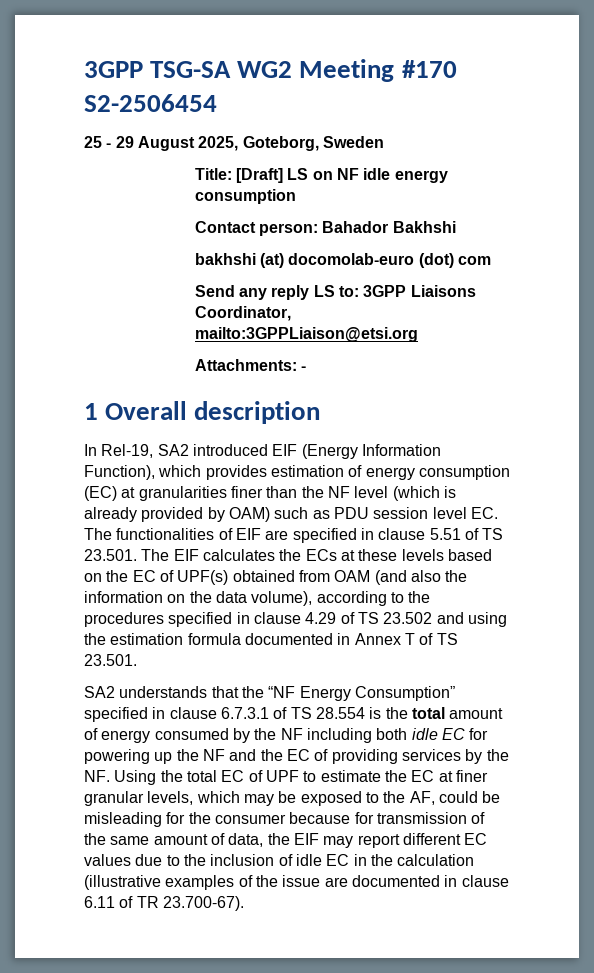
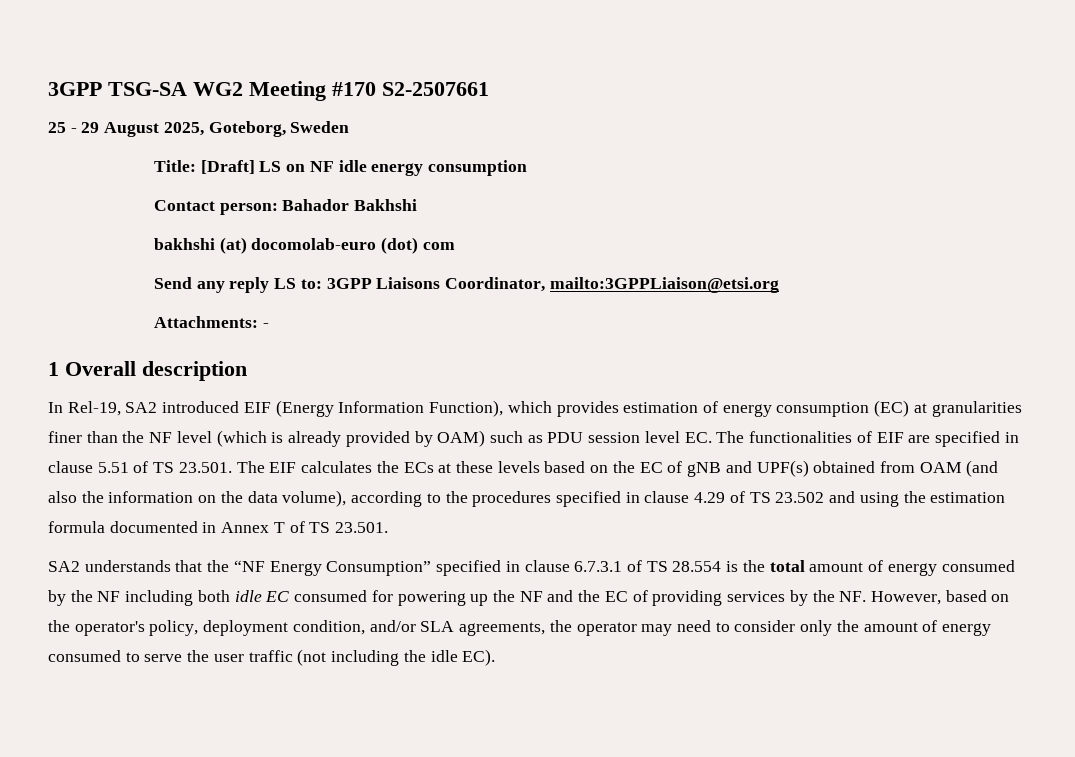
- 3GPP TSG-SA WG2 Meeting #170 S2-2506454
+ 3GPP TSG-SA WG2 Meeting #170 S2-2507661
- In Rel-19, SA2 introduced EIF (Energy Information Function), which provides estimation of energy consumption (EC) at granularities finer than the NF level (which is already provided by OAM) such as PDU session level EC. The functionalities of EIF are specified in clause 5.51 of TS 23.501. The EIF calculates the ECs at these levels based on the EC of UPF(s) obtained from OAM (and also the information on the data volume), according to the procedures specified in clause 4.29 of TS 23.502 and using the estimation formula documented in Annex T of TS 23.501.
+ In Rel-19, SA2 introduced EIF (Energy Information Function), which provides estimation of energy consumption (EC) at granularities finer than the NF level (which is already provided by OAM) such as PDU session level EC. The functionalities of EIF are specified in clause 5.51 of TS 23.501. The EIF calculates the ECs at these levels based on the EC of gNB and UPF(s) obtained from OAM (and also the information on the data volume), according to the procedures specified in clause 4.29 of TS 23.502 and using the estimation formula documented in Annex T of TS 23.501.
- SA2 understands that the “NF Energy Consumption” specified in clause 6.7.3.1 of TS 28.554 is the total amount of energy consumed by the NF including both idle EC for powering up the NF and the EC of providing services by the NF. Using the total EC of UPF to estimate the EC at finer granular levels, which may be exposed to the AF, could be misleading for the consumer because for transmission of the same amount of data, the EIF may report different EC values due to the inclusion of idle EC in the calculation (illustrative examples of the issue are documented in clause 6.11 of TR 23.700-67).
+ SA2 understands that the “NF Energy Consumption” specified in clause 6.7.3.1 of TS 28.554 is the total amount of energy consumed by the NF including both idle EC consumed for powering up the NF and the EC of providing services by the NF. However, based on the operator's policy, deployment condition, and/or SLA agreements, the operator may need to consider only the amount of energy consumed to serve the user traffic (not including the idle EC).

